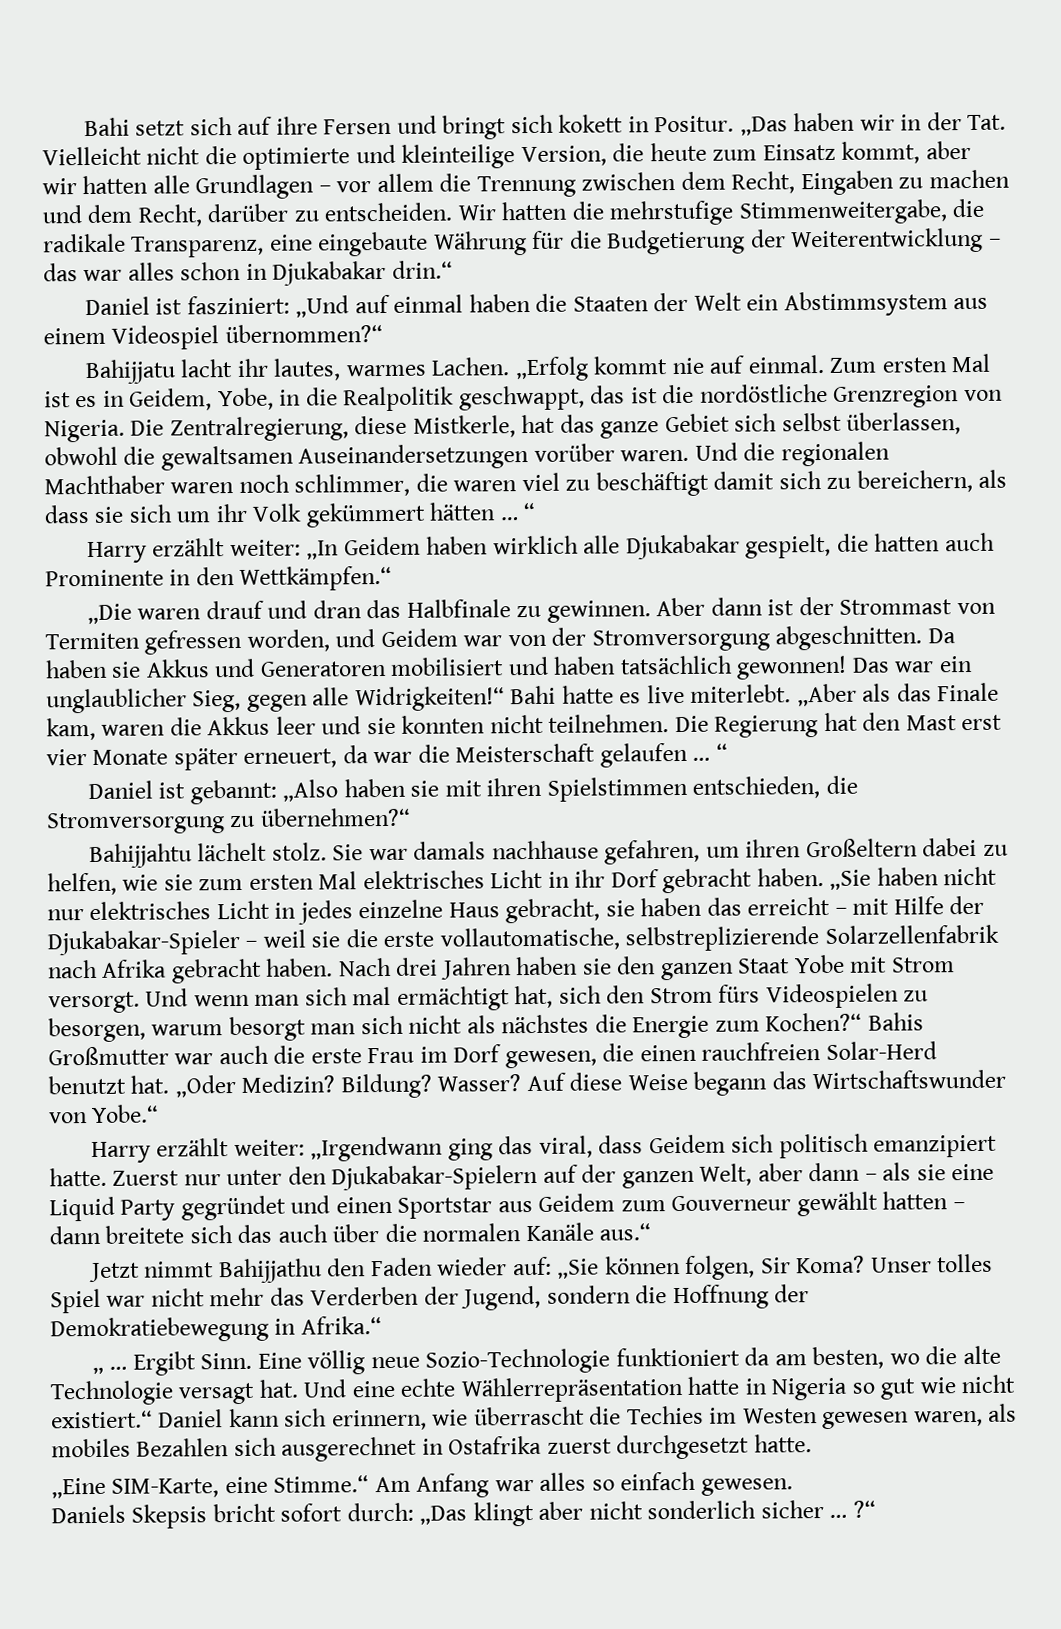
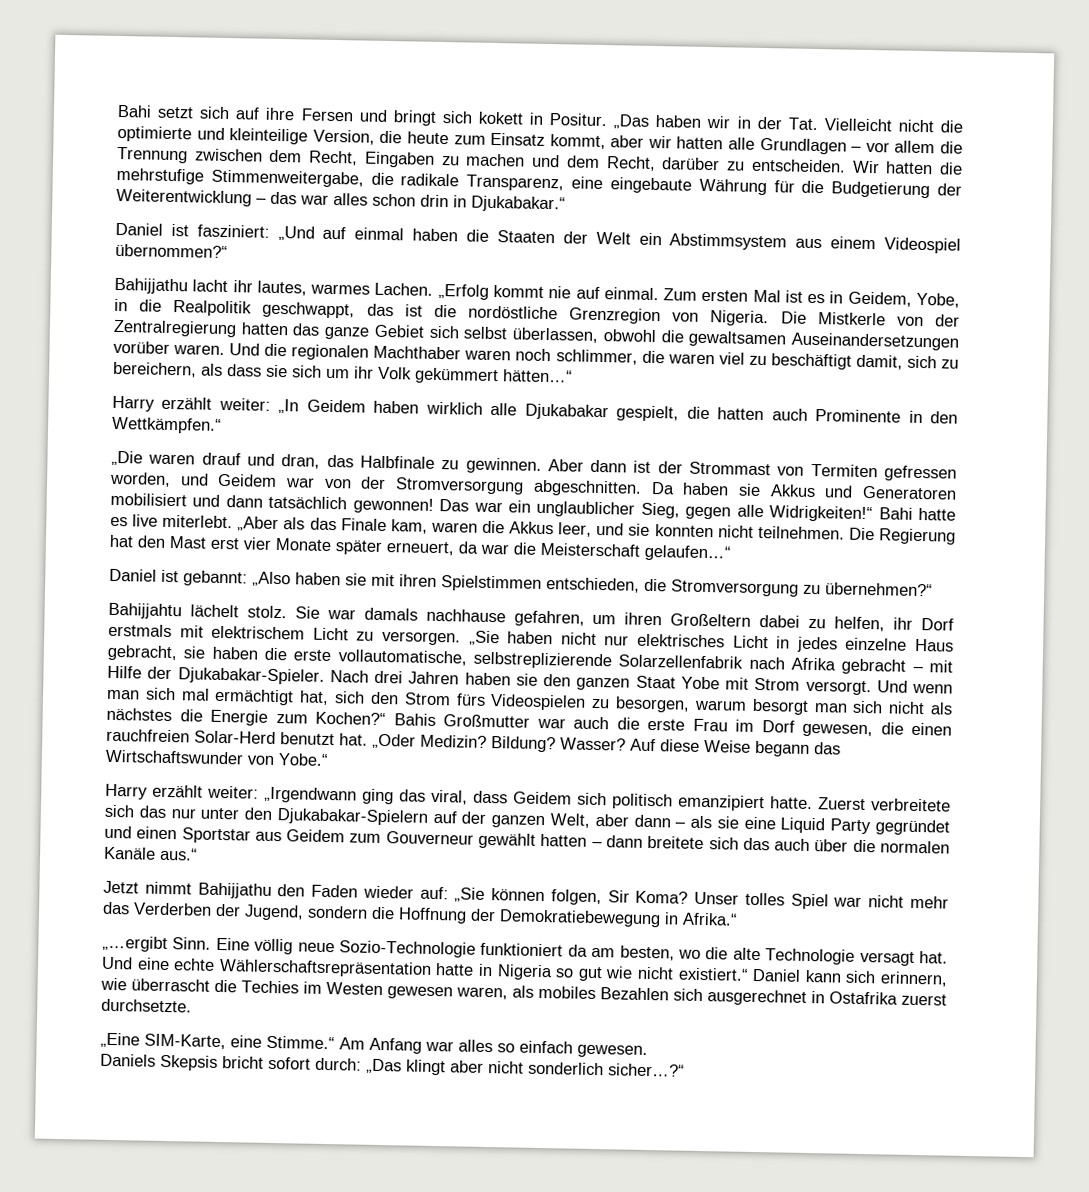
- Wir hatten die mehrstufige Stimmenweitergabe, die radikale Transparenz, eine eingebaute Währung für die Budgetierung der Weiterentwicklung – das war alles schon in Djukabakar drin.“
+ Wir hatten die mehrstufige Stimmenweitergabe, die radikale Transparenz, eine eingebaute Währung für die Budgetierung der Weiterentwicklung – das war alles schon drin in Djukabakar.“
- Bahijjatu lacht ihr lautes, warmes Lachen.
+ Bahijjathu lacht ihr lautes, warmes Lachen.
- Die Zentralregierung, diese Mistkerle, hat das ganze Gebiet sich selbst überlassen, obwohl die gewaltsamen Auseinandersetzungen vorüber waren.
+ Die Mistkerle von der Zentralregierung hatten das ganze Gebiet sich selbst überlassen, obwohl die gewaltsamen Auseinandersetzungen vorüber waren.
- Und die regionalen Machthaber waren noch schlimmer, die waren viel zu beschäftigt damit sich zu bereichern, als dass sie sich um ihr Volk gekümmert hätten … “
+ Und die regionalen Machthaber waren noch schlimmer, die waren viel zu beschäftigt damit, sich zu bereichern, als dass sie sich um ihr Volk gekümmert hätten…“
- „Die waren drauf und dran das Halbfinale zu gewinnen.
+ „Die waren drauf und dran, das Halbfinale zu gewinnen.
- Da haben sie Akkus und Generatoren mobilisiert und haben tatsächlich gewonnen!
+ Da haben sie Akkus und Generatoren mobilisiert und dann tatsächlich gewonnen!
- „Aber als das Finale kam, waren die Akkus leer und sie konnten nicht teilnehmen.
+ „Aber als das Finale kam, waren die Akkus leer, und sie konnten nicht teilnehmen.
- Die Regierung hat den Mast erst vier Monate später erneuert, da war die Meisterschaft gelaufen … “
+ Die Regierung hat den Mast erst vier Monate später erneuert, da war die Meisterschaft gelaufen…“
- Sie war damals nachhause gefahren, um ihren Großeltern dabei zu helfen, wie sie zum ersten Mal elektrisches Licht in ihr Dorf gebracht haben.
+ Sie war damals nachhause gefahren, um ihren Großeltern dabei zu helfen, ihr Dorf erstmals mit elektrischem Licht zu versorgen.
- „Sie haben nicht nur elektrisches Licht in jedes einzelne Haus gebracht, sie haben das erreicht – mit Hilfe der Djukabakar-Spieler – weil sie die erste vollautomatische, selbstreplizierende Solarzellenfabrik nach Afrika gebracht haben.
+ „Sie haben nicht nur elektrisches Licht in jedes einzelne Haus gebracht, sie haben die erste vollautomatische, selbstreplizierende Solarzellenfabrik nach Afrika gebracht – mit Hilfe der Djukabakar-Spieler.
- Zuerst nur unter den Djukabakar-Spielern auf der ganzen Welt, aber dann – als sie eine Liquid Party gegründet und einen Sportstar aus Geidem zum Gouverneur gewählt hatten – dann breitete sich das auch über die normalen Kanäle aus.“
+ Zuerst verbreitete sich das nur unter den Djukabakar-Spielern auf der ganzen Welt, aber dann – als sie eine Liquid Party gegründet und einen Sportstar aus Geidem zum Gouverneur gewählt hatten – dann breitete sich das auch über die normalen Kanäle aus.“
- „ … Ergibt Sinn.
+ „…ergibt Sinn.
- Und eine echte Wählerrepräsentation hatte in Nigeria so gut wie nicht existiert.“ Daniel kann sich erinnern, wie überrascht die Techies im Westen gewesen waren, als mobiles Bezahlen sich ausgerechnet in Ostafrika zuerst durchgesetzt hatte.
+ Und eine echte Wählerschaftsrepräsentation hatte in Nigeria so gut wie nicht existiert.“ Daniel kann sich erinnern, wie überrascht die Techies im Westen gewesen waren, als mobiles Bezahlen sich ausgerechnet in Ostafrika zuerst durchsetzte.
- Daniels Skepsis bricht sofort durch: „Das klingt aber nicht sonderlich sicher … ?“
+ Daniels Skepsis bricht sofort durch: „Das klingt aber nicht sonderlich sicher…?“

